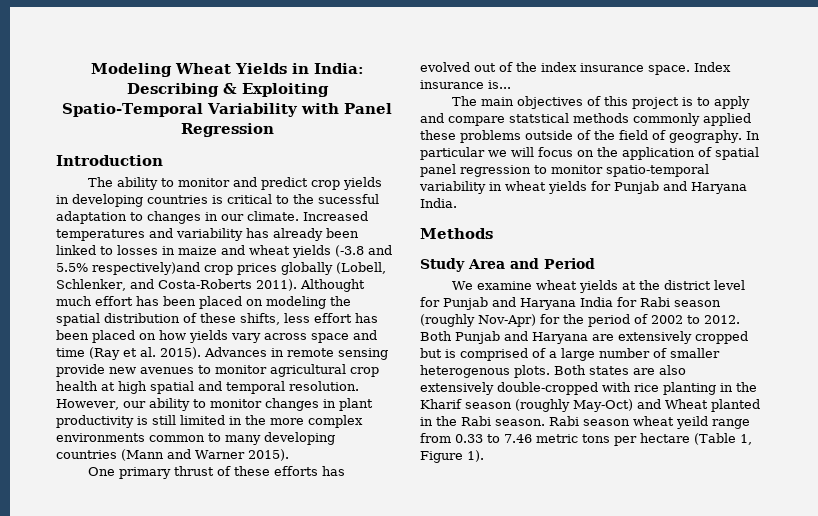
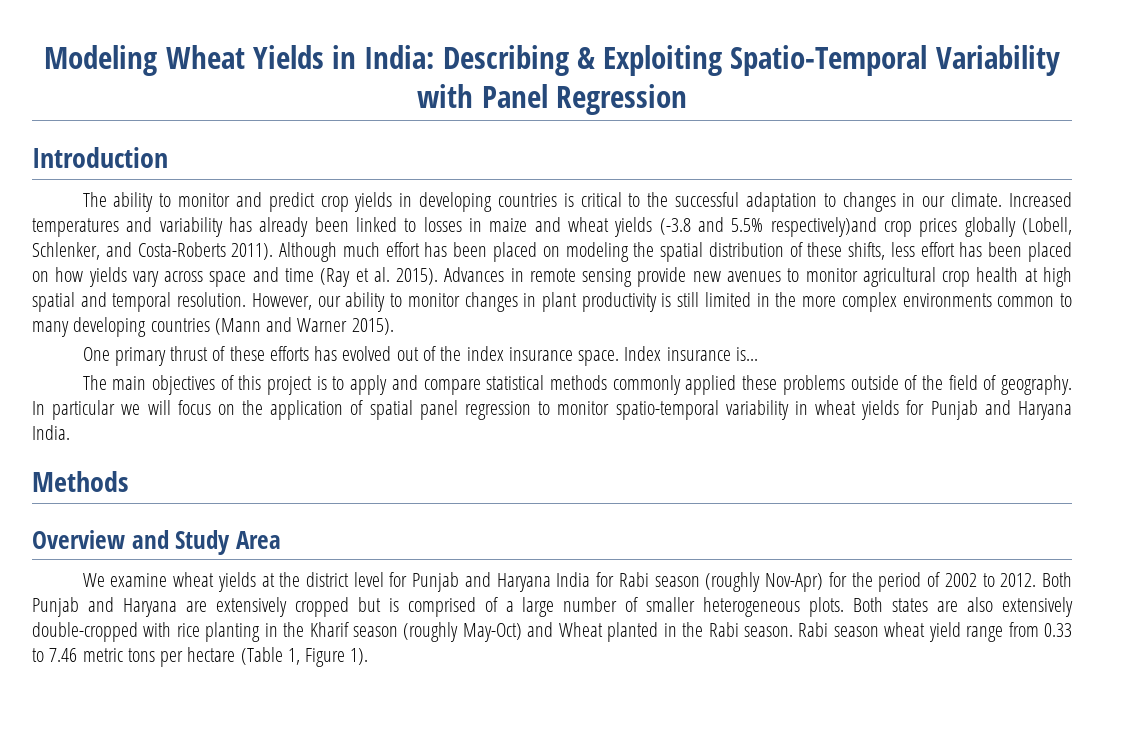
- The ability to monitor and predict crop yields in developing countries is critical to the sucessful adaptation to changes in our climate.
+ The ability to monitor and predict crop yields in developing countries is critical to the successful adaptation to changes in our climate.
- Althought much effort has been placed on modeling the spatial distribution of these shifts, less effort has been placed on how yields vary across space and time (Ray et al. 2015).
+ Although much effort has been placed on modeling the spatial distribution of these shifts, less effort has been placed on how yields vary across space and time (Ray et al. 2015).
- The main objectives of this project is to apply and compare statstical methods commonly applied these problems outside of the field of geography.
+ The main objectives of this project is to apply and compare statistical methods commonly applied these problems outside of the field of geography.
- Study Area and Period
+ Overview and Study Area
- Both Punjab and Haryana are extensively cropped but is comprised of a large number of smaller heterogenous plots.
+ Both Punjab and Haryana are extensively cropped but is comprised of a large number of smaller heterogeneous plots.
- Rabi season wheat yeild range from 0.33 to 7.46 metric tons per hectare (Table 1, Figure 1).
+ Rabi season wheat yield range from 0.33 to 7.46 metric tons per hectare (Table 1, Figure 1).

